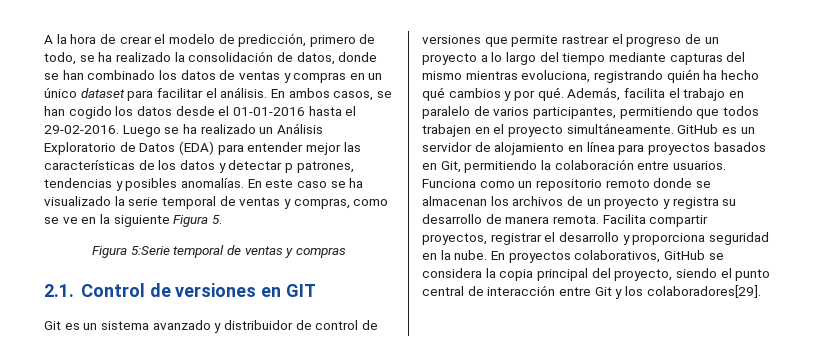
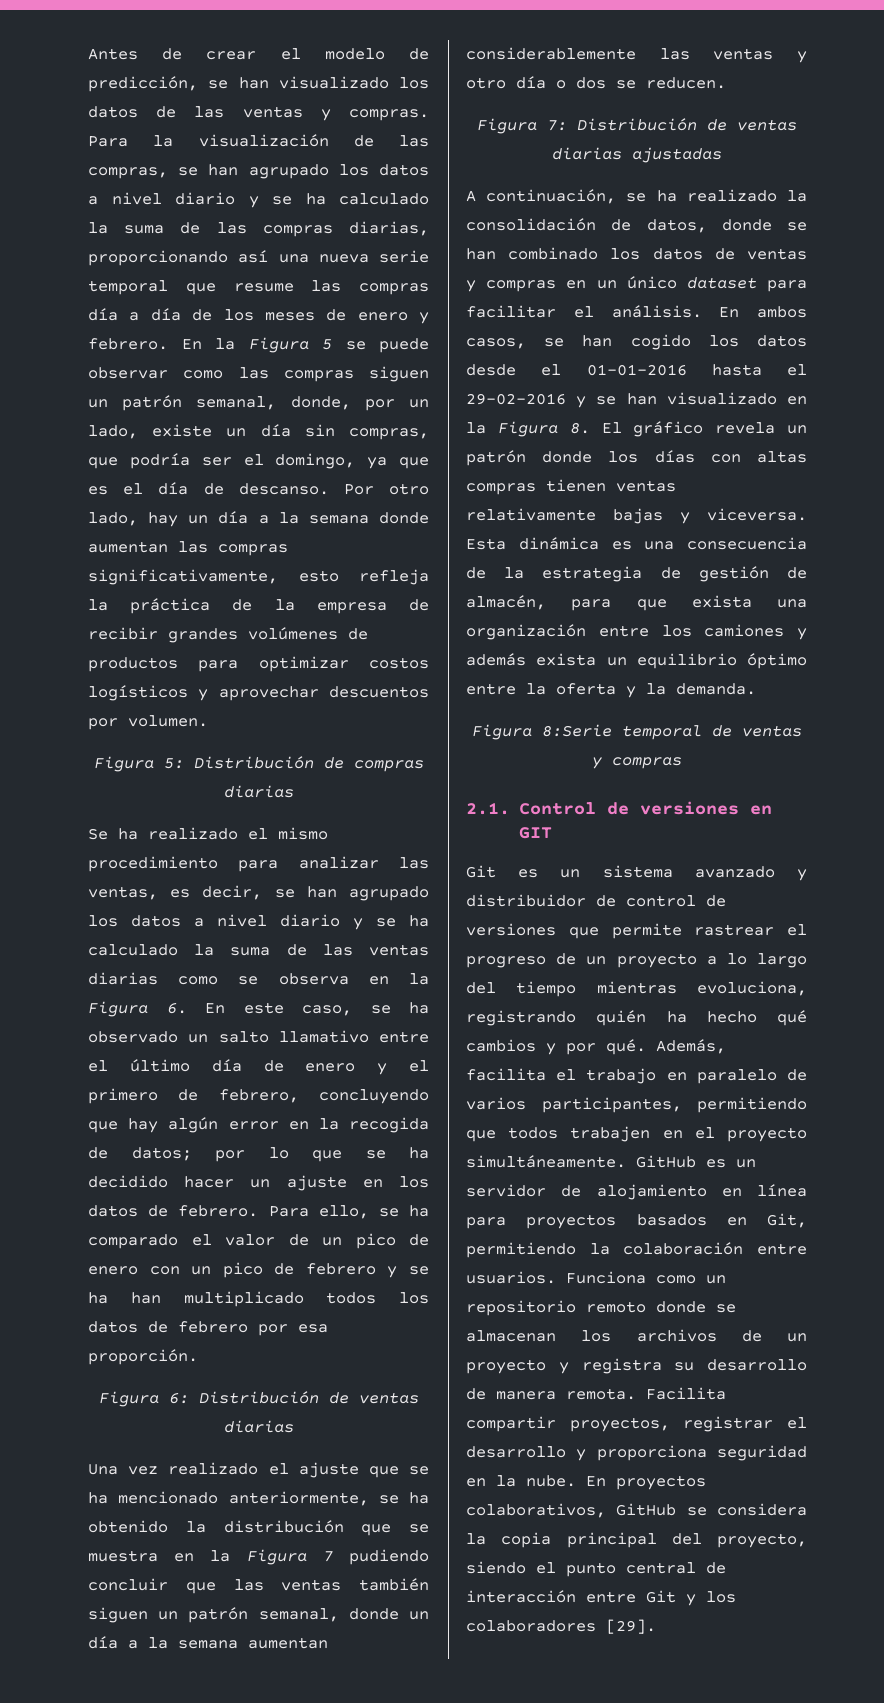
- A la hora de crear el modelo de predicción, primero de todo, se ha realizado la consolidación de datos, donde se han combinado los datos de ventas y compras en un único dataset para facilitar el análisis.
+ Antes de crear el modelo de predicción, se han visualizado los datos de las ventas y compras. Para la visualización de las compras, se han agrupado los datos a nivel diario y se ha calculado la suma de las compras diarias, proporcionando así una nueva serie temporal que resume las compras día a día de los meses de enero y febrero. En la Figura 5 se puede observar como las compras siguen un patrón semanal, donde, por un lado, existe un día sin compras, que podría ser el domingo, ya que es el día de descanso. Por otro lado, hay un día a la semana donde aumentan las compras significativamente, esto refleja la práctica de la empresa de recibir grandes volúmenes de productos para optimizar costos logísticos y aprovechar descuentos por volumen.
+ Figura 5: Distribución de compras diarias
+ Se ha realizado el mismo procedimiento para analizar las ventas, es decir, se han agrupado los datos a nivel diario y se ha calculado la suma de las ventas diarias como se observa en la Figura 6. En este caso, se ha observado un salto llamativo entre el último día de enero y el primero de febrero, concluyendo que hay algún error en la recogida de datos; por lo que se ha decidido hacer un ajuste en los datos de febrero. Para ello, se ha comparado el valor de un pico de enero con un pico de febrero y se ha han multiplicado todos los datos de febrero por esa proporción.
+ Figura 6: Distribución de ventas diarias
+ Una vez realizado el ajuste que se ha mencionado anteriormente, se ha obtenido la distribución que se muestra en la Figura 7 pudiendo concluir que las ventas también siguen un patrón semanal, donde un día a la semana aumentan considerablemente las ventas y otro día o dos se reducen.
+ Figura 7: Distribución de ventas diarias ajustadas
+ A continuación, se ha realizado la consolidación de datos, donde se han combinado los datos de ventas y compras en un único dataset para facilitar el análisis.
- En ambos casos, se han cogido los datos desde el 01-01-2016 hasta el 29-02-2016. Luego se ha realizado un Análisis Exploratorio de Datos (EDA) para entender mejor las características de los datos y detectar p patrones, tendencias y posibles anomalías. En este caso se ha visualizado la serie temporal de ventas y compras, como se ve en la siguiente Figura 5.
- Figura 5:Serie temporal de ventas y compras
+ En ambos casos, se han cogido los datos desde el 01-01-2016 hasta el 29-02-2016 y se han visualizado en la Figura 8. El gráfico revela un patrón donde los días con altas compras tienen ventas relativamente bajas y viceversa. Esta dinámica es una consecuencia de la estrategia de gestión de almacén, para que exista una organización entre los camiones y además exista un equilibrio óptimo entre la oferta y la demanda.
+ Figura 8:Serie temporal de ventas y compras
- Git es un sistema avanzado y distribuidor de control de versiones que permite rastrear el progreso de un proyecto a lo largo del tiempo mediante capturas del mismo mientras evoluciona, registrando quién ha hecho qué cambios y por qué.
+ Git es un sistema avanzado y distribuidor de control de versiones que permite rastrear el progreso de un proyecto a lo largo del tiempo mientras evoluciona, registrando quién ha hecho qué cambios y por qué.
- En proyectos colaborativos, GitHub se considera la copia principal del proyecto, siendo el punto central de interacción entre Git y los colaboradores[29].
+ En proyectos colaborativos, GitHub se considera la copia principal del proyecto, siendo el punto central de interacción entre Git y los colaboradores [29].

